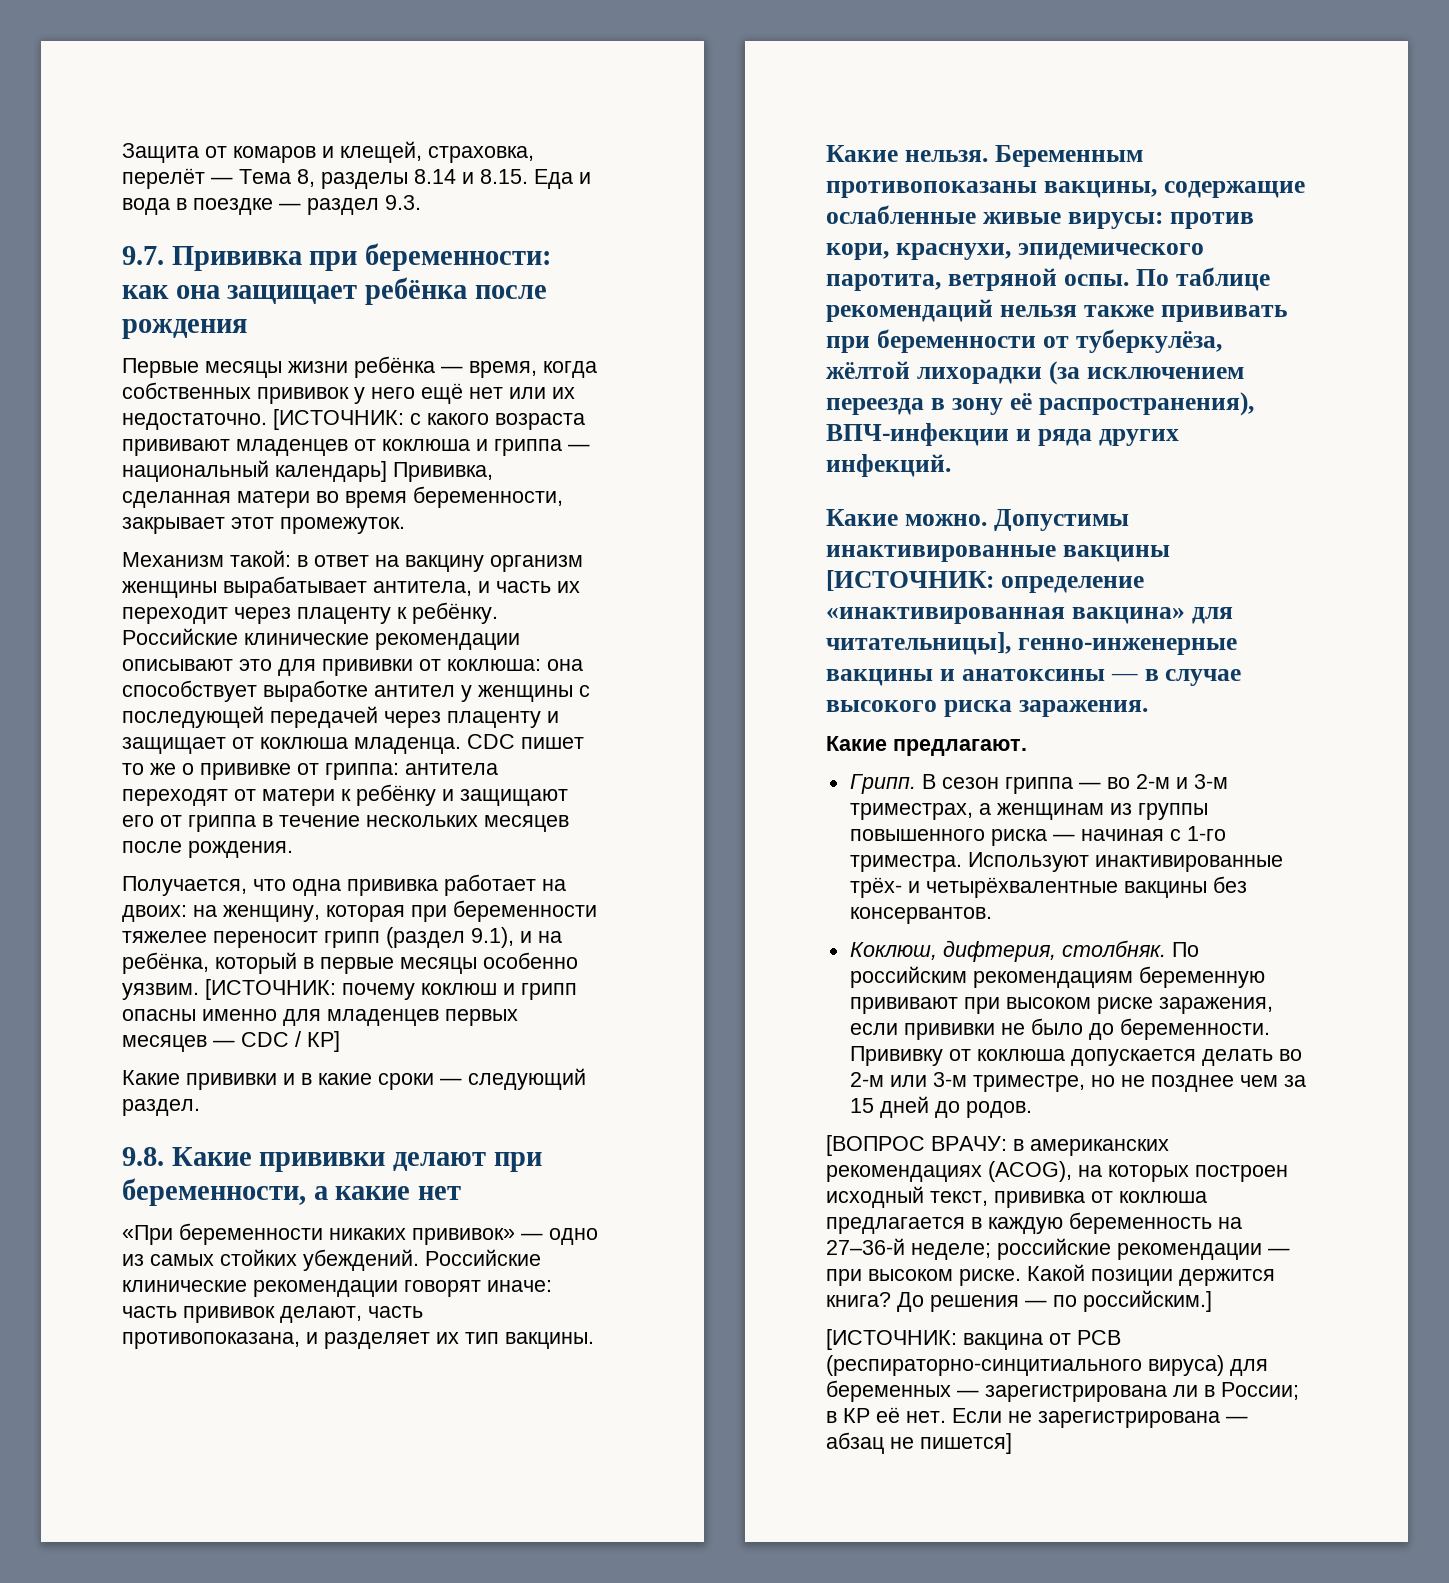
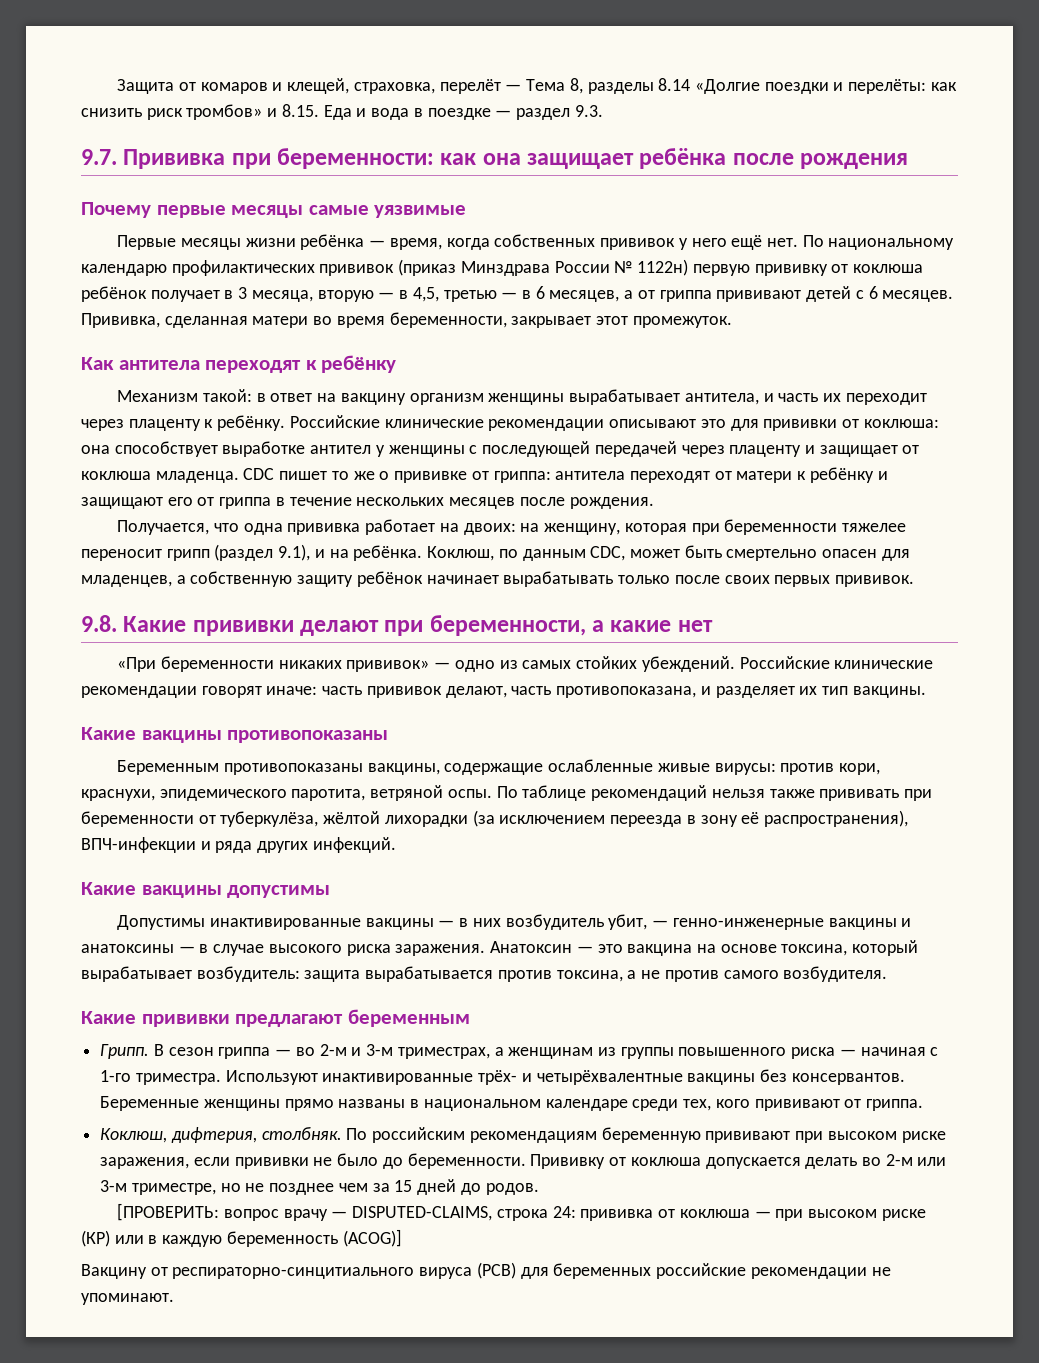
- Защита от комаров и клещей, страховка, перелёт — Тема 8, разделы 8.14 и 8.15. Еда и вода в поездке — раздел 9.3.
+ Защита от комаров и клещей, страховка, перелёт — Тема 8, разделы 8.14 «Долгие поездки и перелёты: как снизить риск тромбов» и 8.15. Еда и вода в поездке — раздел 9.3.
+ Почему первые месяцы самые уязвимые
- Первые месяцы жизни ребёнка — время, когда собственных прививок у него ещё нет или их недостаточно. [ИСТОЧНИК: с какого возраста прививают младенцев от коклюша и гриппа — национальный календарь] Прививка, сделанная матери во время беременности, закрывает этот промежуток.
+ Первые месяцы жизни ребёнка — время, когда собственных прививок у него ещё нет. По национальному календарю профилактических прививок (приказ Минздрава России № 1122н) первую прививку от коклюша ребёнок получает в 3 месяца, вторую — в 4,5, третью — в 6 месяцев, а от гриппа прививают детей с 6 месяцев. Прививка, сделанная матери во время беременности, закрывает этот промежуток.
+ Как антитела переходят к ребёнку
- Получается, что одна прививка работает на двоих: на женщину, которая при беременности тяжелее переносит грипп (раздел 9.1), и на ребёнка, который в первые месяцы особенно уязвим. [ИСТОЧНИК: почему коклюш и грипп опасны именно для младенцев первых месяцев — CDC / КР]
- Какие прививки и в какие сроки — следующий раздел.
+ Получается, что одна прививка работает на двоих: на женщину, которая при беременности тяжелее переносит грипп (раздел 9.1), и на ребёнка. Коклюш, по данным CDC, может быть смертельно опасен для младенцев, а собственную защиту ребёнок начинает вырабатывать только после своих первых прививок.
- Какие нельзя. Беременным противопоказаны вакцины, содержащие ослабленные живые вирусы: против кори, краснухи, эпидемического паротита, ветряной оспы.
+ Какие вакцины противопоказаны
+ Беременным противопоказаны вакцины, содержащие ослабленные живые вирусы: против кори, краснухи, эпидемического паротита, ветряной оспы.
- Какие можно. Допустимы инактивированные вакцины [ИСТОЧНИК: определение «инактивированная вакцина» для читательницы], генно-инженерные вакцины и анатоксины — в случае высокого риска заражения.
- Какие предлагают.
+ Какие вакцины допустимы
+ Допустимы инактивированные вакцины — в них возбудитель убит, — генно-инженерные вакцины и анатоксины — в случае высокого риска заражения. Анатоксин — это вакцина на основе токсина, который вырабатывает возбудитель: защита вырабатывается против токсина, а не против самого возбудителя.
+ Какие прививки предлагают беременным
+ Беременные женщины прямо названы в национальном календаре среди тех, кого прививают от гриппа.
- [ВОПРОС ВРАЧУ: в американских рекомендациях (ACOG), на которых построен исходный текст, прививка от коклюша предлагается в каждую беременность на 27–36-й неделе; российские рекомендации — при высоком риске. Какой позиции держится книга? До решения — по российским.]
- [ИСТОЧНИК: вакцина от РСВ (респираторно-синцитиального вируса) для беременных — зарегистрирована ли в России; в КР её нет. Если не зарегистрирована — абзац не пишется]
+ [ПРОВЕРИТЬ: вопрос врачу — DISPUTED-CLAIMS, строка 24: прививка от коклюша — при высоком риске (КР) или в каждую беременность (ACOG)]
+ Вакцину от респираторно-синцитиального вируса (РСВ) для беременных российские рекомендации не упоминают.

